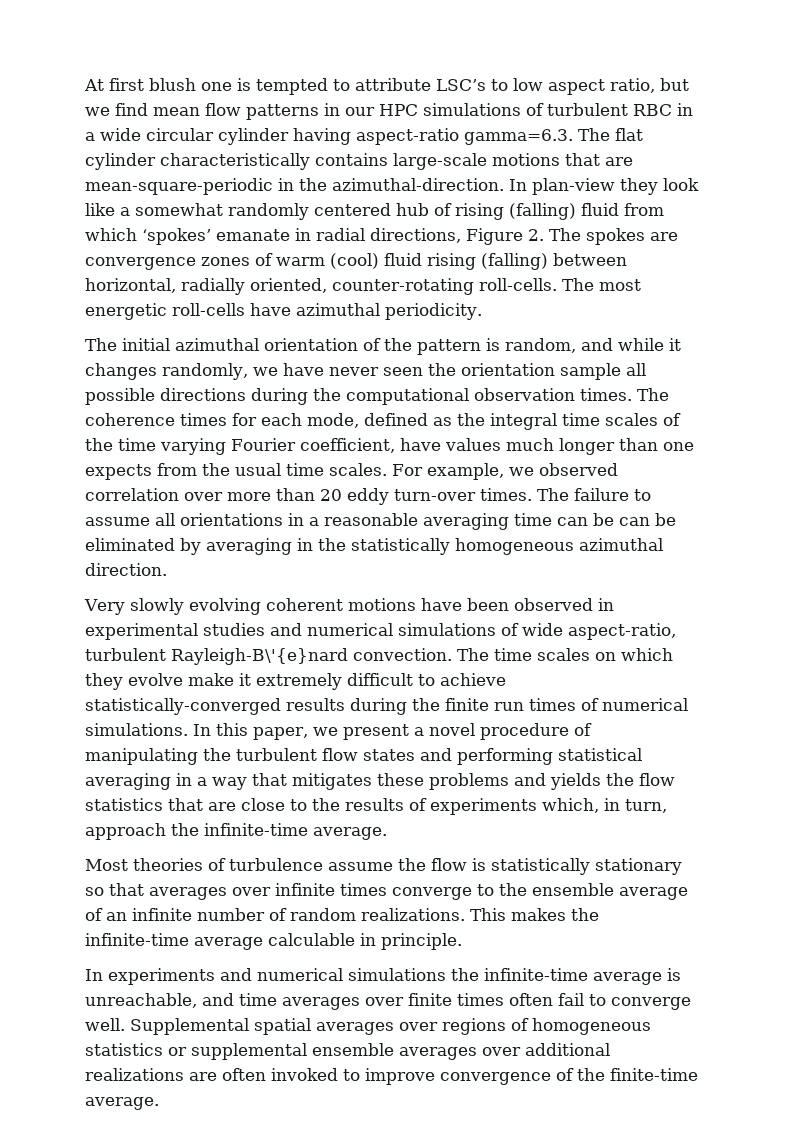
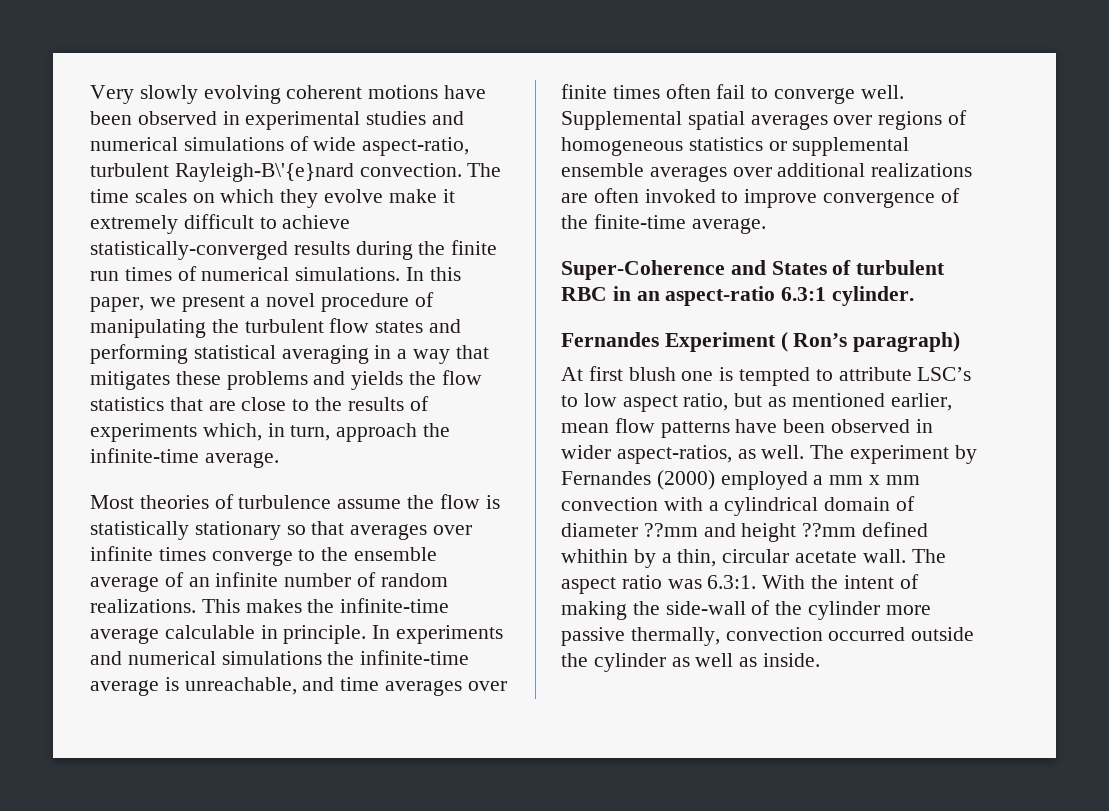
- At first blush one is tempted to attribute LSC’s to low aspect ratio, but we find mean flow patterns in our HPC simulations of turbulent RBC in a wide circular cylinder having aspect-ratio gamma=6.3. The flat cylinder characteristically contains large-scale motions that are mean-square-periodic in the azimuthal-direction. In plan-view they look like a somewhat randomly centered hub of rising (falling) fluid from which ‘spokes’ emanate in radial directions, Figure 2. The spokes are convergence zones of warm (cool) fluid rising (falling) between horizontal, radially oriented, counter-rotating roll-cells. The most energetic roll-cells have azimuthal periodicity.
- The initial azimuthal orientation of the pattern is random, and while it changes randomly, we have never seen the orientation sample all possible directions during the computational observation times. The coherence times for each mode, defined as the integral time scales of the time varying Fourier coefficient, have values much longer than one expects from the usual time scales. For example, we observed correlation over more than 20 eddy turn-over times. The failure to assume all orientations in a reasonable averaging time can be can be eliminated by averaging in the statistically homogeneous azimuthal direction.
- This makes the infinite-time average calculable in principle.
- In experiments and numerical simulations the infinite-time average is unreachable, and time averages over finite times often fail to converge well.
+ This makes the infinite-time average calculable in principle. In experiments and numerical simulations the infinite-time average is unreachable, and time averages over finite times often fail to converge well.
+ Super-Coherence and States of turbulent RBC in an aspect-ratio 6.3:1 cylinder.
+ Fernandes Experiment ( Ron’s paragraph)
+ At first blush one is tempted to attribute LSC’s to low aspect ratio, but as mentioned earlier, mean flow patterns have been observed in wider aspect-ratios, as well. The experiment by Fernandes (2000) employed a mm x mm convection with a cylindrical domain of diameter ??mm and height ??mm defined whithin by a thin, circular acetate wall. The aspect ratio was 6.3:1. With the intent of making the side-wall of the cylinder more passive thermally, convection occurred outside the cylinder as well as inside.

